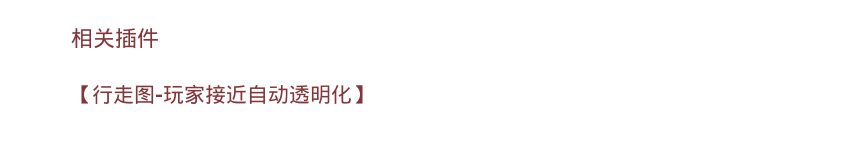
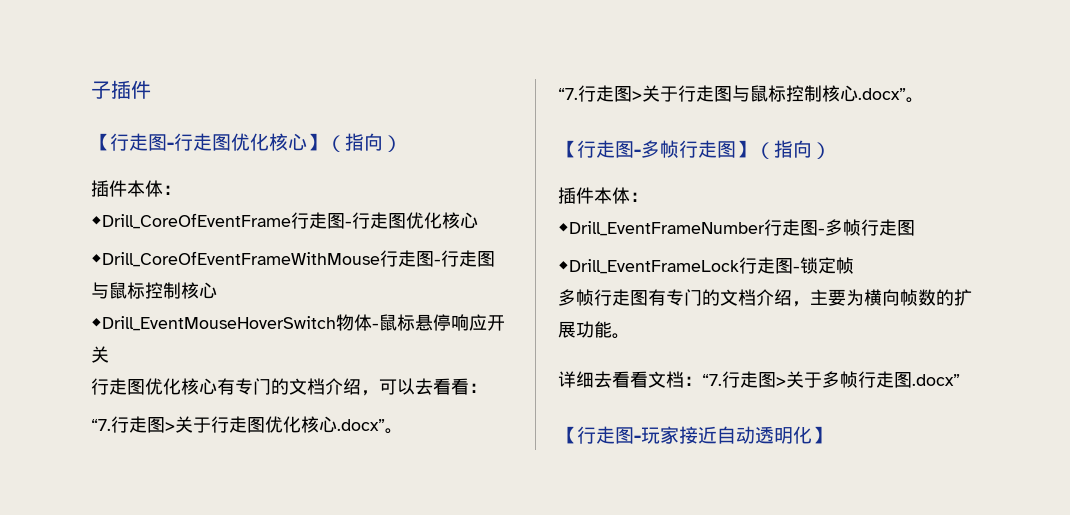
- 相关插件
+ 子插件
+ 【行走图-行走图优化核心】（指向）
+ 插件本体：
+ ◆Drill_CoreOfEventFrame行走图-行走图优化核心
+ ◆Drill_CoreOfEventFrameWithMouse行走图-行走图与鼠标控制核心
+ ◆Drill_EventMouseHoverSwitch物体-鼠标悬停响应开关
+ 行走图优化核心有专门的文档介绍，可以去看看：
+ “7.行走图>关于行走图优化核心.docx”。
+ “7.行走图>关于行走图与鼠标控制核心.docx”。
+ 【行走图-多帧行走图】（指向）
+ 插件本体：
+ ◆Drill_EventFrameNumber行走图-多帧行走图
+ ◆Drill_EventFrameLock行走图-锁定帧
+ 多帧行走图有专门的文档介绍，主要为横向帧数的扩展功能。
+ 详细去看看文档：“7.行走图>关于多帧行走图.docx”

